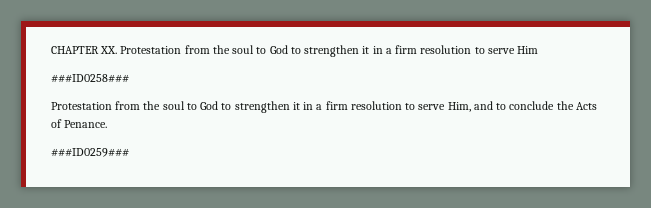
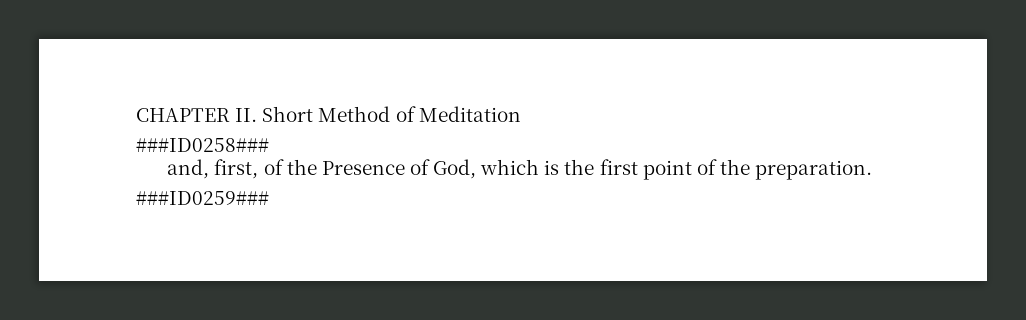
- CHAPTER XX. Protestation from the soul to God to strengthen it in a firm resolution to serve Him
+ CHAPTER II. Short Method of Meditation
  ###ID0258###
- Protestation from the soul to God to strengthen it in a firm resolution to serve Him, and to conclude the Acts of Penance.
+ and, first, of the Presence of God, which is the first point of the preparation.

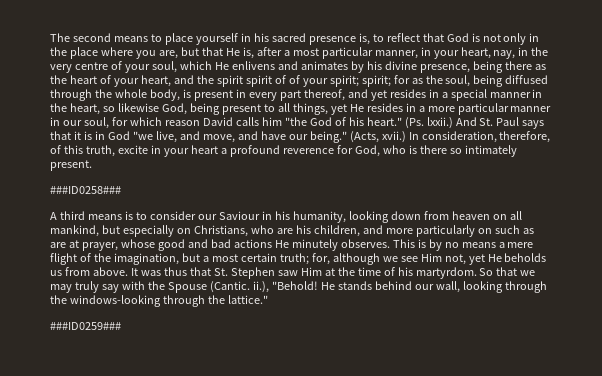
- CHAPTER II. Short Method of Meditation
+ The second means to place yourself in his sacred presence is, to reflect that God is not only in the place where you are, but that He is, after a most particular manner, in your heart, nay, in the very centre of your soul, which He enlivens and animates by his divine presence, being there as the heart of your heart, and the spirit spirit of of your spirit; spirit; for as the soul, being diffused through the whole body, is present in every part thereof, and yet resides in a special manner in the heart, so likewise God, being present to all things, yet He resides in a more particular manner in our soul, for which reason David calls him "the God of his heart." (Ps. lxxii.) And St. Paul says that it is in God "we live, and move, and have our being." (Acts, xvii.) In consideration, therefore, of this truth, excite in your heart a profound reverence for God, who is there so intimately present.
  ###ID0258###
- and, first, of the Presence of God, which is the first point of the preparation.
+ A third means is to consider our Saviour in his humanity, looking down from heaven on all mankind, but especially on Christians, who are his children, and more particularly on such as are at prayer, whose good and bad actions He minutely observes. This is by no means a mere flight of the imagination, but a most certain truth; for, although we see Him not, yet He beholds us from above. It was thus that St. Stephen saw Him at the time of his martyrdom. So that we may truly say with the Spouse (Cantic. ii.), "Behold! He stands behind our wall, looking through the windows-looking through the lattice."

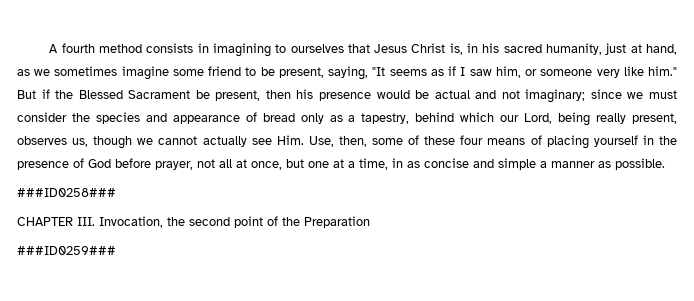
- The second means to place yourself in his sacred presence is, to reflect that God is not only in the place where you are, but that He is, after a most particular manner, in your heart, nay, in the very centre of your soul, which He enlivens and animates by his divine presence, being there as the heart of your heart, and the spirit spirit of of your spirit; spirit; for as the soul, being diffused through the whole body, is present in every part thereof, and yet resides in a special manner in the heart, so likewise God, being present to all things, yet He resides in a more particular manner in our soul, for which reason David calls him "the God of his heart." (Ps. lxxii.) And St. Paul says that it is in God "we live, and move, and have our being." (Acts, xvii.) In consideration, therefore, of this truth, excite in your heart a profound reverence for God, who is there so intimately present.
+ A fourth method consists in imagining to ourselves that Jesus Christ is, in his sacred humanity, just at hand, as we sometimes imagine some friend to be present, saying, "It seems as if I saw him, or someone very like him." But if the Blessed Sacrament be present, then his presence would be actual and not imaginary; since we must consider the species and appearance of bread only as a tapestry, behind which our Lord, being really present, observes us, though we cannot actually see Him. Use, then, some of these four means of placing yourself in the presence of God before prayer, not all at once, but one at a time, in as concise and simple a manner as possible.
  ###ID0258###
- A third means is to consider our Saviour in his humanity, looking down from heaven on all mankind, but especially on Christians, who are his children, and more particularly on such as are at prayer, whose good and bad actions He minutely observes. This is by no means a mere flight of the imagination, but a most certain truth; for, although we see Him not, yet He beholds us from above. It was thus that St. Stephen saw Him at the time of his martyrdom. So that we may truly say with the Spouse (Cantic. ii.), "Behold! He stands behind our wall, looking through the windows-looking through the lattice."
+ CHAPTER III. Invocation, the second point of the Preparation

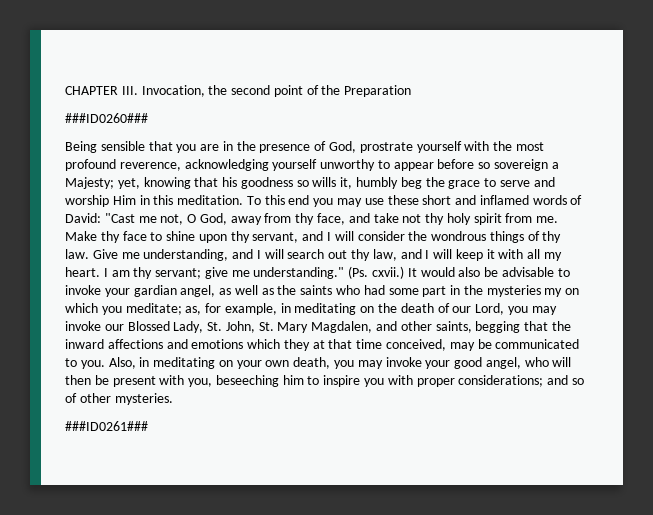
- A fourth method consists in imagining to ourselves that Jesus Christ is, in his sacred humanity, just at hand, as we sometimes imagine some friend to be present, saying, "It seems as if I saw him, or someone very like him." But if the Blessed Sacrament be present, then his presence would be actual and not imaginary; since we must consider the species and appearance of bread only as a tapestry, behind which our Lord, being really present, observes us, though we cannot actually see Him. Use, then, some of these four means of placing yourself in the presence of God before prayer, not all at once, but one at a time, in as concise and simple a manner as possible.
- ###ID0258###
- ###ID0259###
+ ###ID0260###
+ Being sensible that you are in the presence of God, prostrate yourself with the most profound reverence, acknowledging yourself unworthy to appear before so sovereign a Majesty; yet, knowing that his goodness so wills it, humbly beg the grace to serve and worship Him in this meditation. To this end you may use these short and inflamed words of David: "Cast me not, O God, away from thy face, and take not thy holy spirit from me. Make thy face to shine upon thy servant, and I will consider the wondrous things of thy law. Give me understanding, and I will search out thy law, and I will keep it with all my heart. I am thy servant; give me understanding." (Ps. cxvii.) It would also be advisable to invoke your gardian angel, as well as the saints who had some part in the mysteries my on which you meditate; as, for example, in meditating on the death of our Lord, you may invoke our Blossed Lady, St. John, St. Mary Magdalen, and other saints, begging that the inward affections and emotions which they at that time conceived, may be communicated to you. Also, in meditating on your own death, you may invoke your good angel, who will then be present with you, beseeching him to inspire you with proper considerations; and so of other mysteries.
+ ###ID0261###

